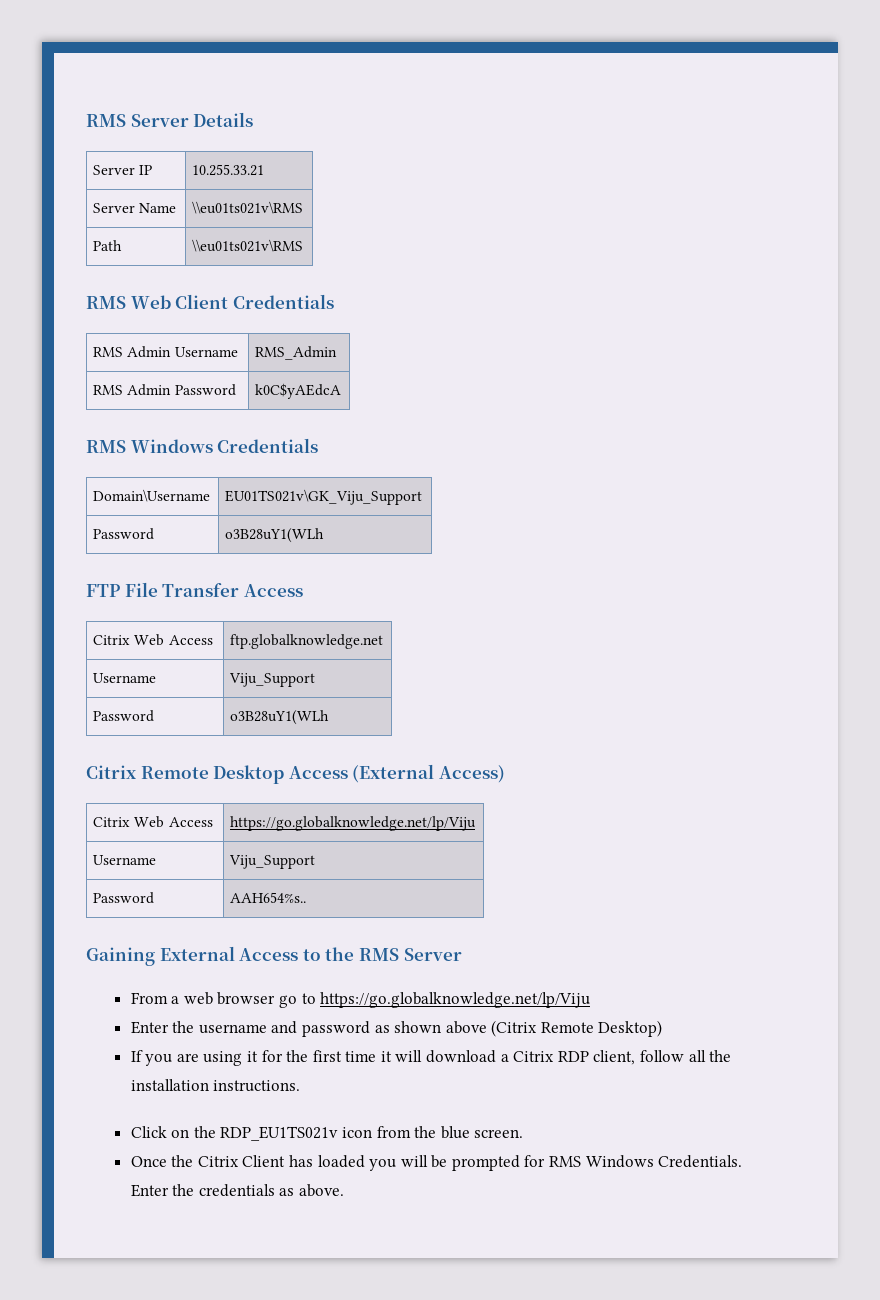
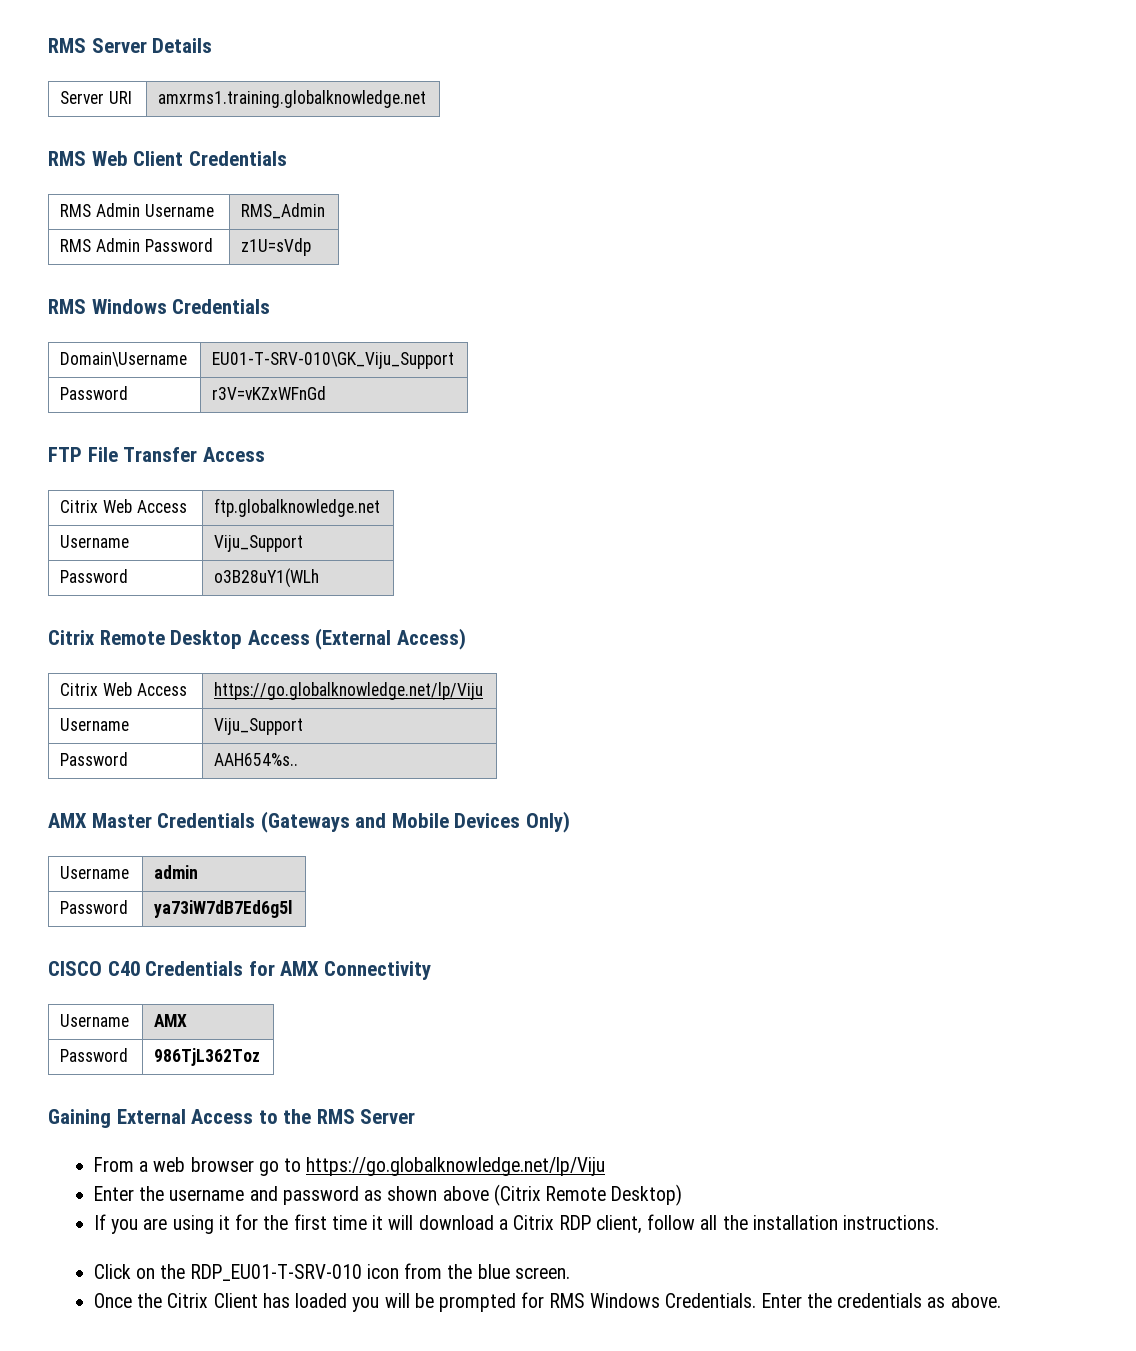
- Server IP | 10.255.33.21
- Server Name | \\eu01ts021v\RMS
- Path | \\eu01ts021v\RMS
+ Server URI | amxrms1.training.globalknowledge.net
- RMS Admin Password | k0C$yAEdcA
+ RMS Admin Password | z1U=sVdp
- Domain\Username | EU01TS021v\GK_Viju_Support
- Password | o3B28uY1(WLh
+ Domain\Username | EU01-T-SRV-010\GK_Viju_Support
+ Password | r3V=vKZxWFnGd
+ AMX Master Credentials (Gateways and Mobile Devices Only)
+ Username | admin
+ Password | ya73iW7dB7Ed6g5l
+ CISCO C40 Credentials for AMX Connectivity
+ Username | AMX
+ Password | 986TjL362Toz
- Click on the RDP_EU1TS021v icon from the blue screen.
+ Click on the RDP_EU01-T-SRV-010 icon from the blue screen.

